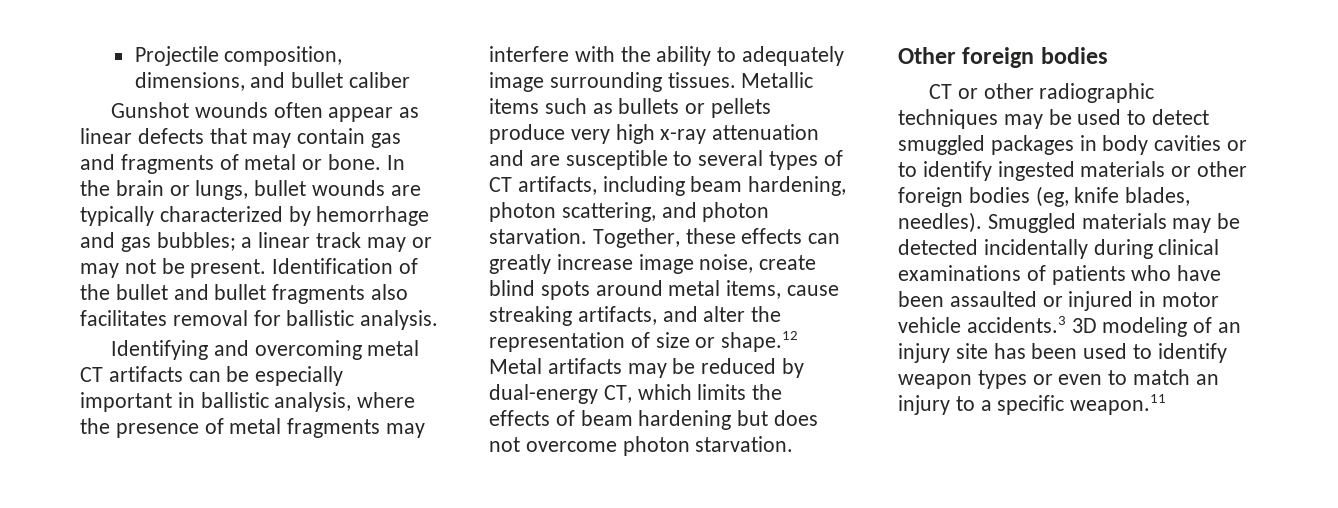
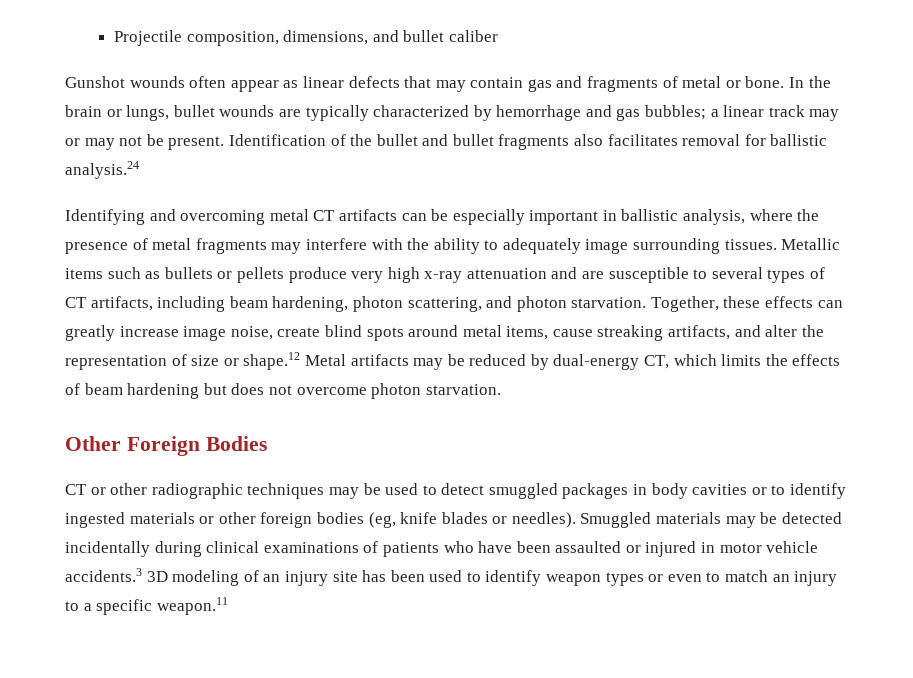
- Identification of the bullet and bullet fragments also facilitates removal for ballistic analysis.
+ Identification of the bullet and bullet fragments also facilitates removal for ballistic analysis.24
- Other foreign bodies
+ Other Foreign Bodies
- CT or other radiographic techniques may be used to detect smuggled packages in body cavities or to identify ingested materials or other foreign bodies (eg, knife blades, needles).
+ CT or other radiographic techniques may be used to detect smuggled packages in body cavities or to identify ingested materials or other foreign bodies (eg, knife blades or needles).

